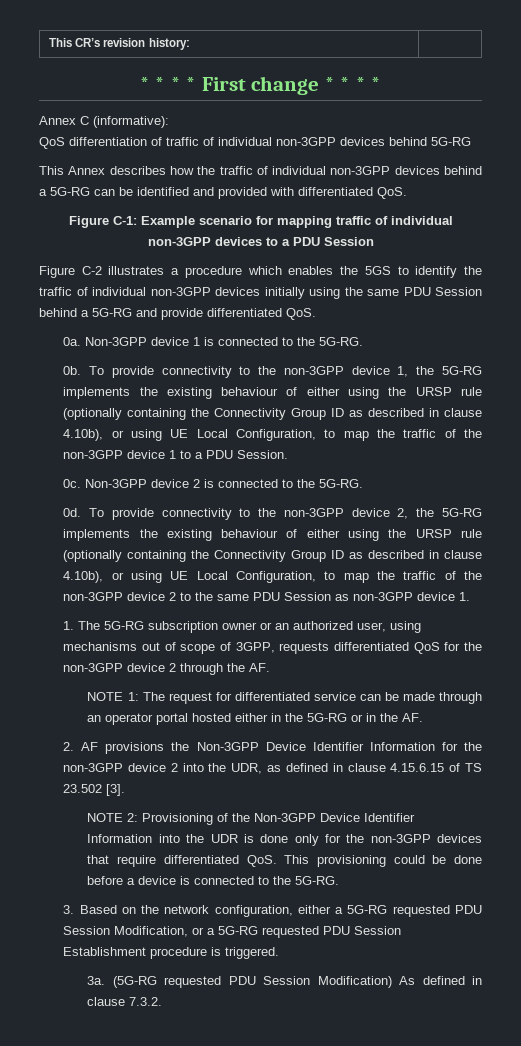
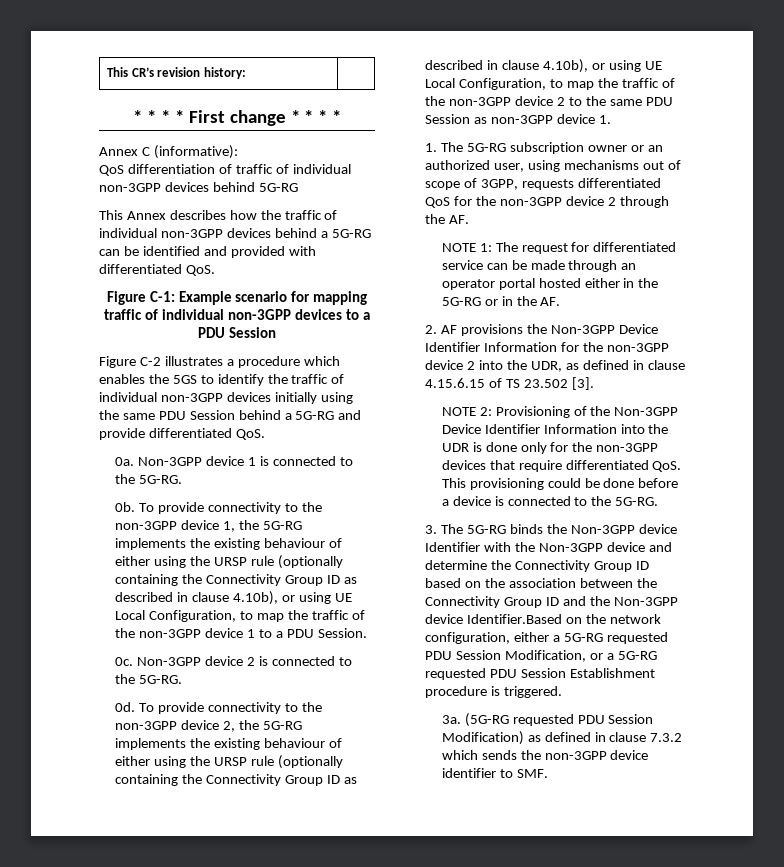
- 3. Based on the network configuration, either a 5G-RG requested PDU Session Modification, or a 5G-RG requested PDU Session Establishment procedure is triggered.
+ 3. The 5G-RG binds the Non-3GPP device Identifier with the Non-3GPP device and determine the Connectivity Group ID based on the association between the Connectivity Group ID and the Non-3GPP device Identifier.Based on the network configuration, either a 5G-RG requested PDU Session Modification, or a 5G-RG requested PDU Session Establishment procedure is triggered.
- (5G-RG requested PDU Session Modification) As defined in clause 7.3.2.
+ (5G-RG requested PDU Session Modification) as defined in clause 7.3.2 which sends the non-3GPP device identifier to SMF.

